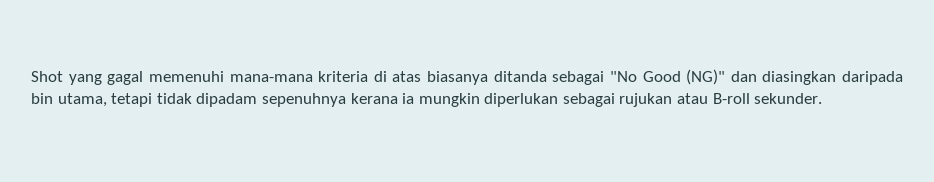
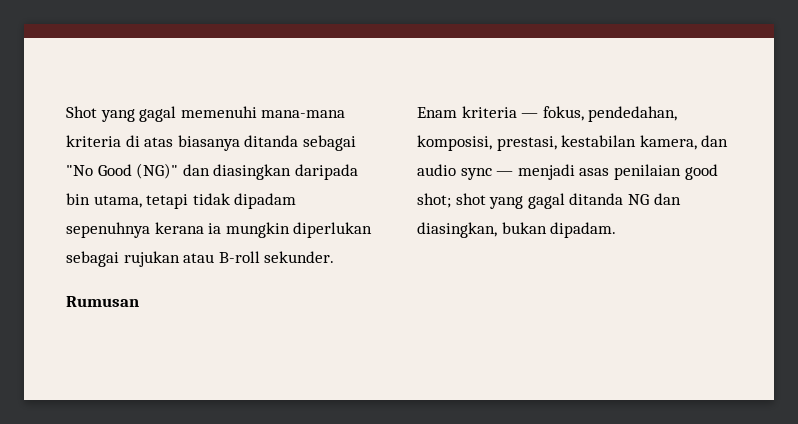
+ Rumusan
+ Enam kriteria — fokus, pendedahan, komposisi, prestasi, kestabilan kamera, dan audio sync — menjadi asas penilaian good shot; shot yang gagal ditanda NG dan diasingkan, bukan dipadam.

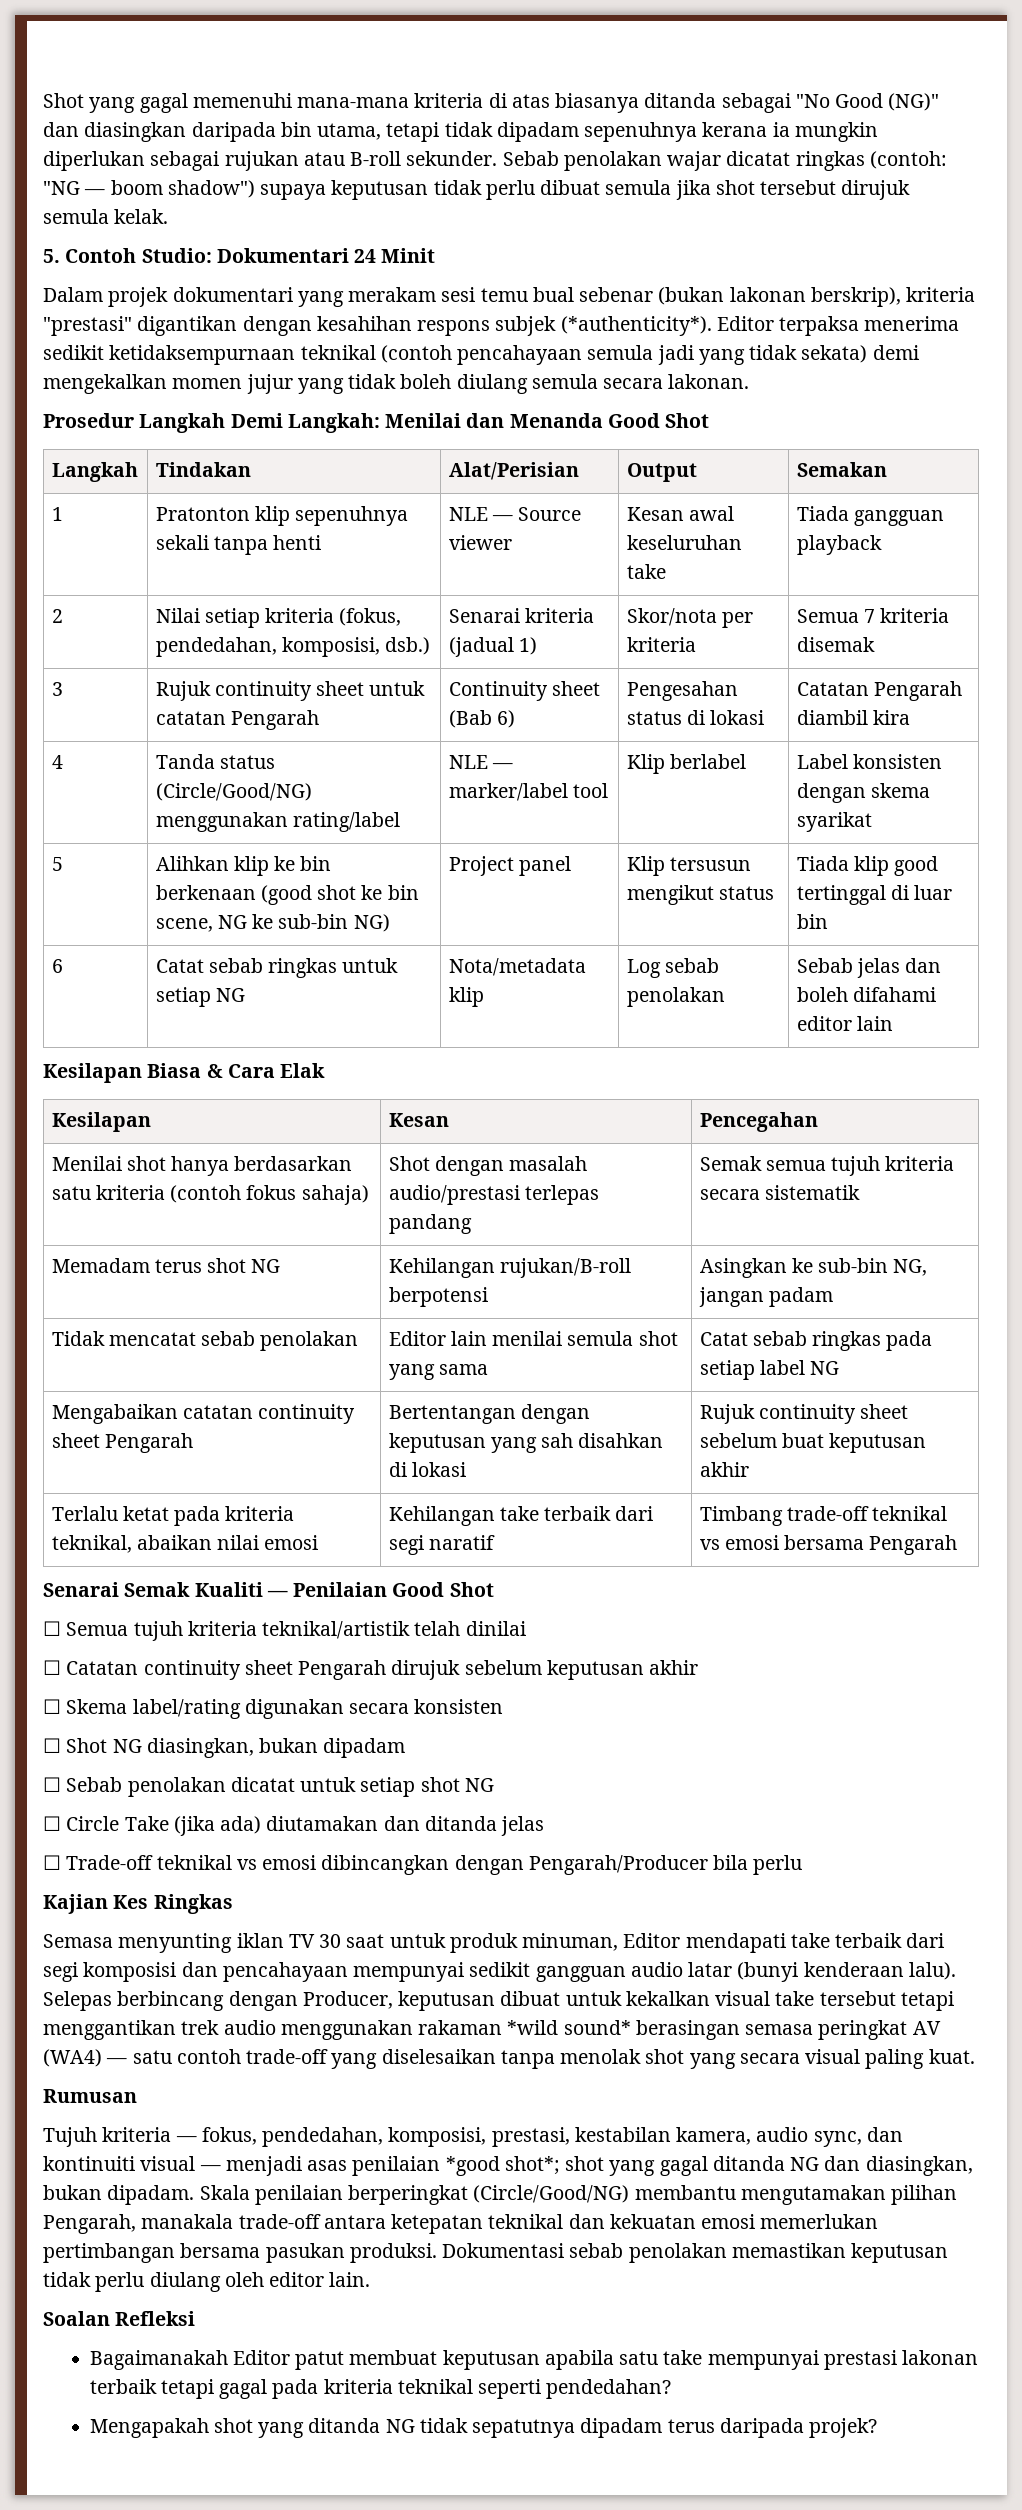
+ Sebab penolakan wajar dicatat ringkas (contoh: "NG — boom shadow") supaya keputusan tidak perlu dibuat semula jika shot tersebut dirujuk semula kelak.
+ 5. Contoh Studio: Dokumentari 24 Minit
+ Dalam projek dokumentari yang merakam sesi temu bual sebenar (bukan lakonan berskrip), kriteria "prestasi" digantikan dengan kesahihan respons subjek (*authenticity*). Editor terpaksa menerima sedikit ketidaksempurnaan teknikal (contoh pencahayaan semula jadi yang tidak sekata) demi mengekalkan momen jujur yang tidak boleh diulang semula secara lakonan.
+ Prosedur Langkah Demi Langkah: Menilai dan Menanda Good Shot
+ Langkah | Tindakan | Alat/Perisian | Output | Semakan
+ 1 | Pratonton klip sepenuhnya sekali tanpa henti | NLE — Source viewer | Kesan awal keseluruhan take | Tiada gangguan playback
+ 2 | Nilai setiap kriteria (fokus, pendedahan, komposisi, dsb.) | Senarai kriteria (jadual 1) | Skor/nota per kriteria | Semua 7 kriteria disemak
+ 3 | Rujuk continuity sheet untuk catatan Pengarah | Continuity sheet (Bab 6) | Pengesahan status di lokasi | Catatan Pengarah diambil kira
+ 4 | Tanda status (Circle/Good/NG) menggunakan rating/label | NLE — marker/label tool | Klip berlabel | Label konsisten dengan skema syarikat
+ 5 | Alihkan klip ke bin berkenaan (good shot ke bin scene, NG ke sub-bin NG) | Project panel | Klip tersusun mengikut status | Tiada klip good tertinggal di luar bin
+ 6 | Catat sebab ringkas untuk setiap NG | Nota/metadata klip | Log sebab penolakan | Sebab jelas dan boleh difahami editor lain
+ Kesilapan Biasa & Cara Elak
+ Kesilapan | Kesan | Pencegahan
+ Menilai shot hanya berdasarkan satu kriteria (contoh fokus sahaja) | Shot dengan masalah audio/prestasi terlepas pandang | Semak semua tujuh kriteria secara sistematik
+ Memadam terus shot NG | Kehilangan rujukan/B-roll berpotensi | Asingkan ke sub-bin NG, jangan padam
+ Tidak mencatat sebab penolakan | Editor lain menilai semula shot yang sama | Catat sebab ringkas pada setiap label NG
+ Mengabaikan catatan continuity sheet Pengarah | Bertentangan dengan keputusan yang sah disahkan di lokasi | Rujuk continuity sheet sebelum buat keputusan akhir
+ Terlalu ketat pada kriteria teknikal, abaikan nilai emosi | Kehilangan take terbaik dari segi naratif | Timbang trade-off teknikal vs emosi bersama Pengarah
+ Senarai Semak Kualiti — Penilaian Good Shot
+ ☐ Semua tujuh kriteria teknikal/artistik telah dinilai
+ ☐ Catatan continuity sheet Pengarah dirujuk sebelum keputusan akhir
+ ☐ Skema label/rating digunakan secara konsisten
+ ☐ Shot NG diasingkan, bukan dipadam
+ ☐ Sebab penolakan dicatat untuk setiap shot NG
+ ☐ Circle Take (jika ada) diutamakan dan ditanda jelas
+ ☐ Trade-off teknikal vs emosi dibincangkan dengan Pengarah/Producer bila perlu
+ Kajian Kes Ringkas
+ Semasa menyunting iklan TV 30 saat untuk produk minuman, Editor mendapati take terbaik dari segi komposisi dan pencahayaan mempunyai sedikit gangguan audio latar (bunyi kenderaan lalu). Selepas berbincang dengan Producer, keputusan dibuat untuk kekalkan visual take tersebut tetapi menggantikan trek audio menggunakan rakaman *wild sound* berasingan semasa peringkat AV (WA4) — satu contoh trade-off yang diselesaikan tanpa menolak shot yang secara visual paling kuat.
- Enam kriteria — fokus, pendedahan, komposisi, prestasi, kestabilan kamera, dan audio sync — menjadi asas penilaian good shot; shot yang gagal ditanda NG dan diasingkan, bukan dipadam.
+ Tujuh kriteria — fokus, pendedahan, komposisi, prestasi, kestabilan kamera, audio sync, dan kontinuiti visual — menjadi asas penilaian *good shot*; shot yang gagal ditanda NG dan diasingkan, bukan dipadam.
+ Skala penilaian berperingkat (Circle/Good/NG) membantu mengutamakan pilihan Pengarah, manakala trade-off antara ketepatan teknikal dan kekuatan emosi memerlukan pertimbangan bersama pasukan produksi. Dokumentasi sebab penolakan memastikan keputusan tidak perlu diulang oleh editor lain.
+ Soalan Refleksi
+ Bagaimanakah Editor patut membuat keputusan apabila satu take mempunyai prestasi lakonan terbaik tetapi gagal pada kriteria teknikal seperti pendedahan?
+ Mengapakah shot yang ditanda NG tidak sepatutnya dipadam terus daripada projek?

